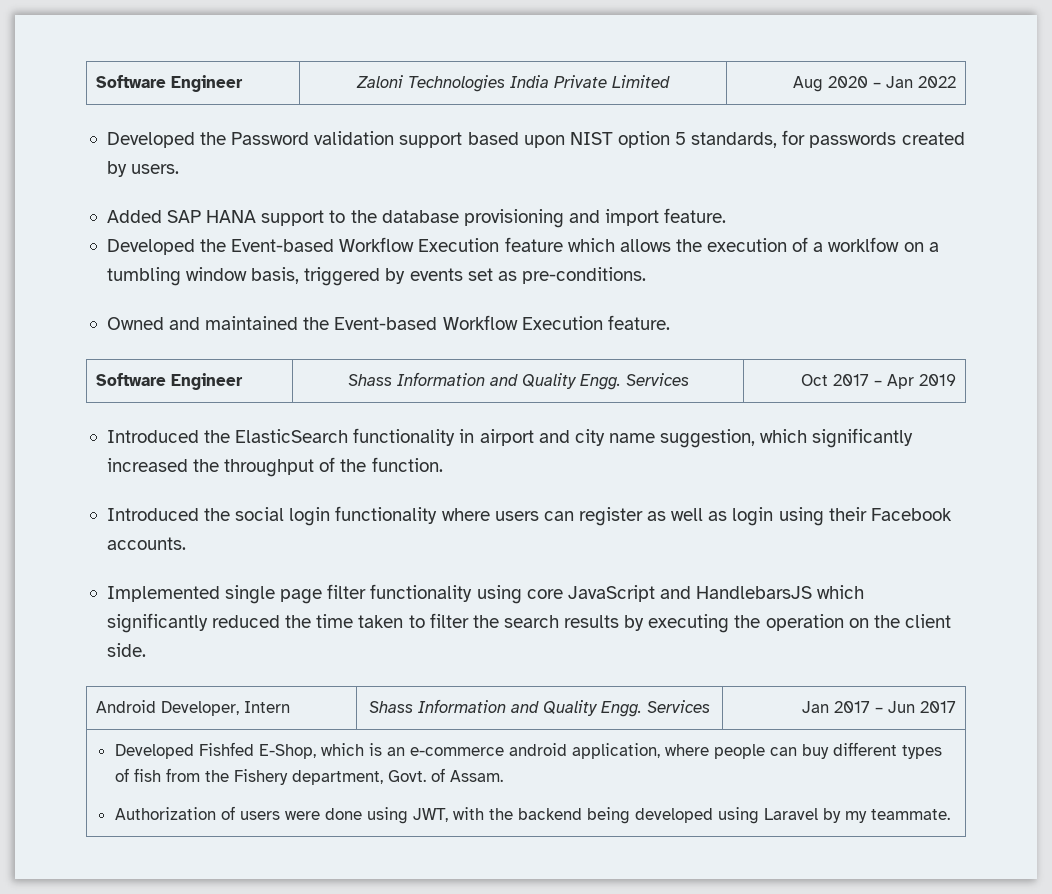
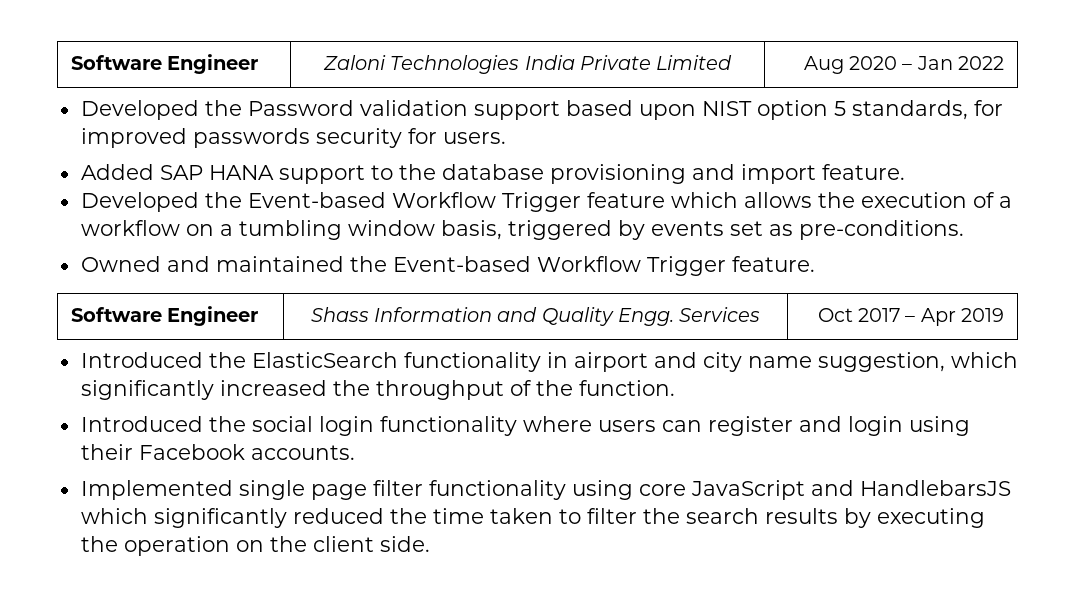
- Developed the Password validation support based upon NIST option 5 standards, for passwords created by users.
+ Developed the Password validation support based upon NIST option 5 standards, for improved passwords security for users.
- Developed the Event-based Workflow Execution feature which allows the execution of a worklfow on a tumbling window basis, triggered by events set as pre-conditions.
+ Developed the Event-based Workflow Trigger feature which allows the execution of a workflow on a tumbling window basis, triggered by events set as pre-conditions.
- Owned and maintained the Event-based Workflow Execution feature.
+ Owned and maintained the Event-based Workflow Trigger feature.
- Introduced the social login functionality where users can register as well as login using their Facebook accounts.
+ Introduced the social login functionality where users can register and login using their Facebook accounts.
- Android Developer, Intern | Shass Information and Quality Engg. Services | Jan 2017 – Jun 2017
- Developed Fishfed E-Shop, which is an e-commerce android application, where people can buy different types of fish from the Fishery department, Govt. of Assam.
- Authorization of users were done using JWT, with the backend being developed using Laravel by my teammate.

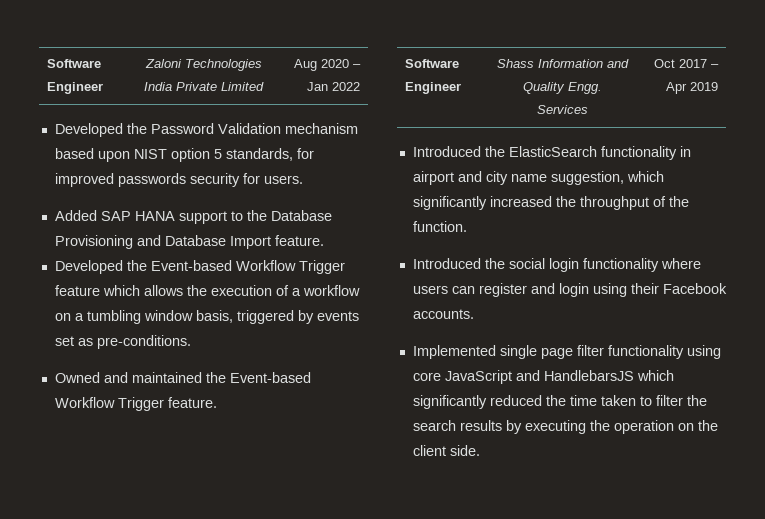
- Developed the Password validation support based upon NIST option 5 standards, for improved passwords security for users.
+ Developed the Password Validation mechanism based upon NIST option 5 standards, for improved passwords security for users.
- Added SAP HANA support to the database provisioning and import feature.
+ Added SAP HANA support to the Database Provisioning and Database Import feature.

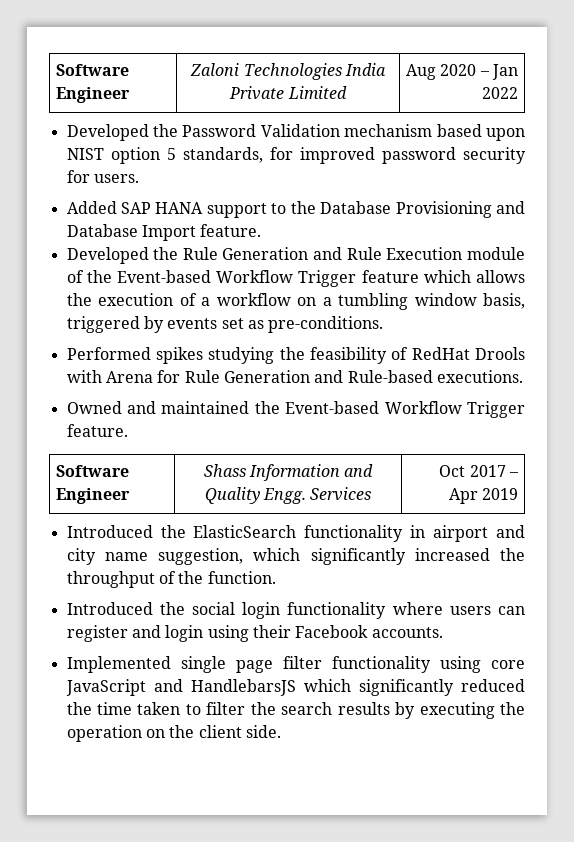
- Developed the Password Validation mechanism based upon NIST option 5 standards, for improved passwords security for users.
+ Developed the Password Validation mechanism based upon NIST option 5 standards, for improved password security for users.
- Developed the Event-based Workflow Trigger feature which allows the execution of a workflow on a tumbling window basis, triggered by events set as pre-conditions.
+ Developed the Rule Generation and Rule Execution module of the Event-based Workflow Trigger feature which allows the execution of a workflow on a tumbling window basis, triggered by events set as pre-conditions.
+ Performed spikes studying the feasibility of RedHat Drools with Arena for Rule Generation and Rule-based executions.

